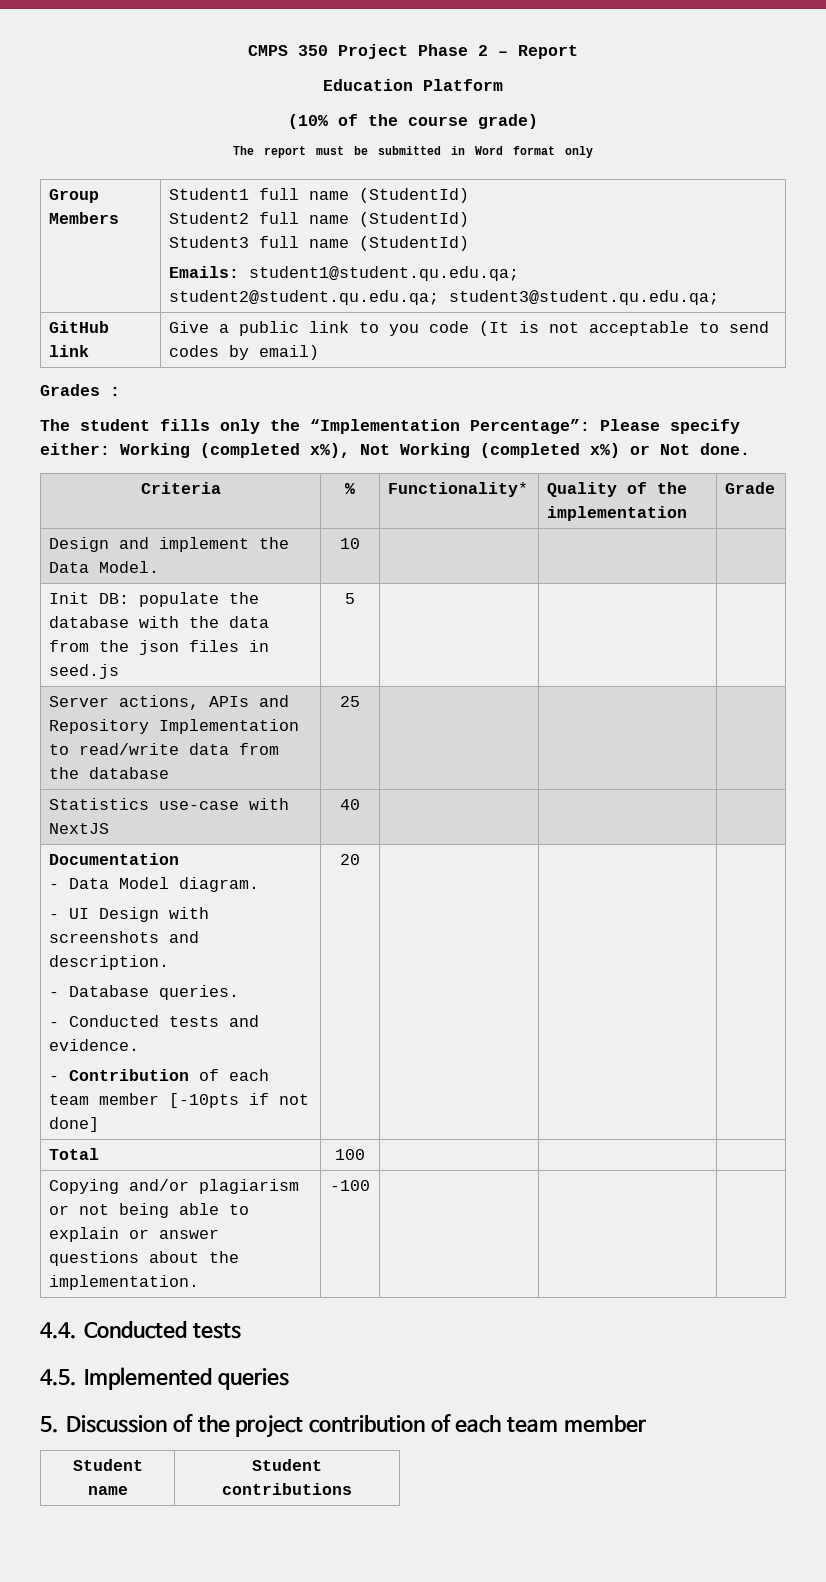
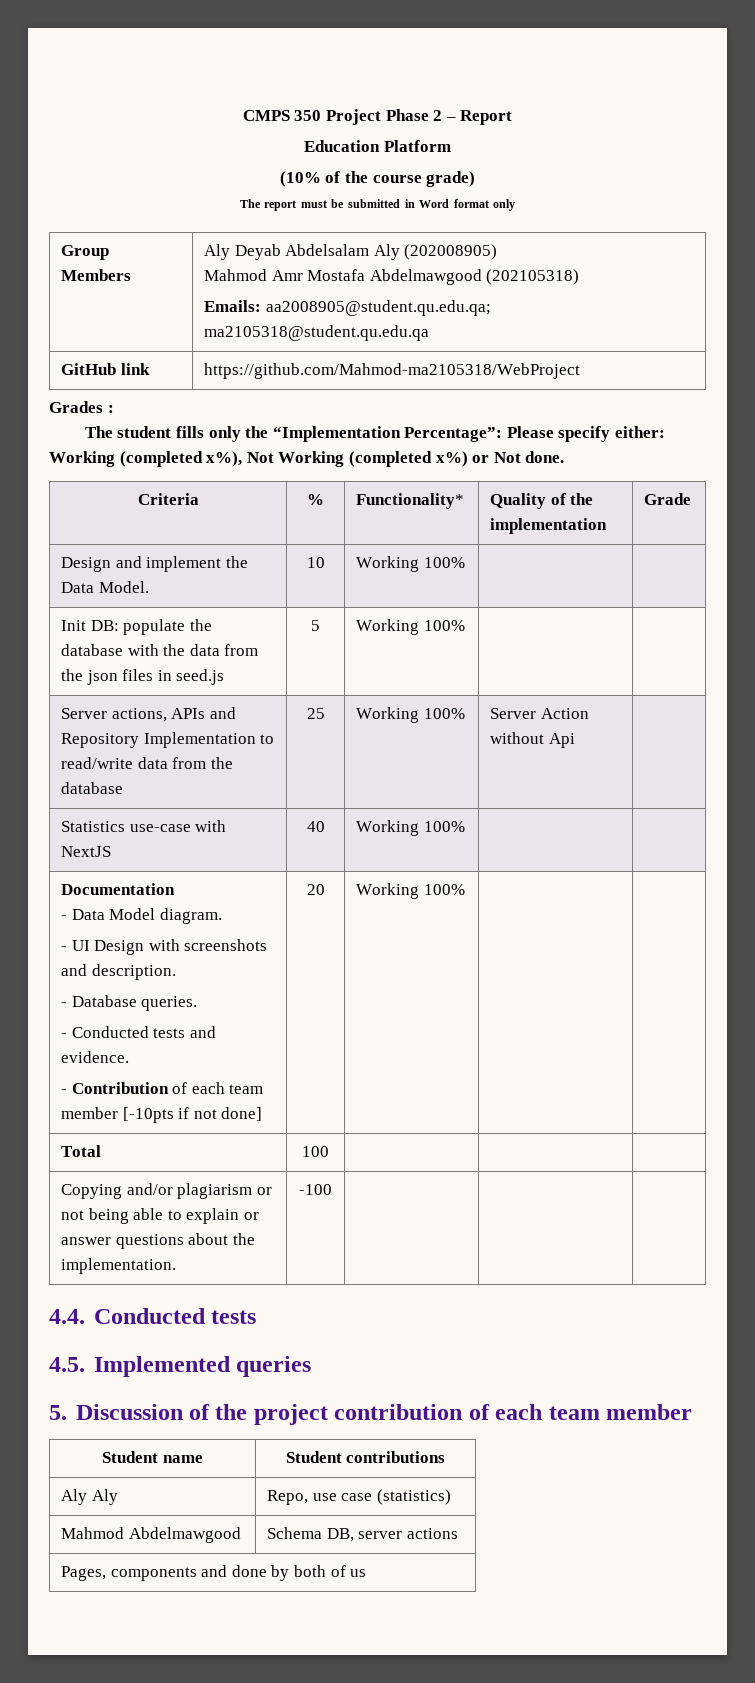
- Group Members | Student1 full name (StudentId)
- Student2 full name (StudentId)
- Student3 full name (StudentId)
- Emails: student1@student.qu.edu.qa; student2@student.qu.edu.qa; student3@student.qu.edu.qa;
- GitHub link | Give a public link to you code (It is not acceptable to send codes by email)
+ Group Members | Aly Deyab Abdelsalam Aly (202008905)
+ Mahmod Amr Mostafa Abdelmawgood (202105318)
+ Emails: aa2008905@student.qu.edu.qa; ma2105318@student.qu.edu.qa
+ GitHub link | https://github.com/Mahmod-ma2105318/WebProject
- Design and implement the Data Model. | 10 | | |
+ Design and implement the Data Model. | 10 | Working 100% | |
- Init DB: populate the database with the data from the json files in seed.js | 5 | | |
+ Init DB: populate the database with the data from the json files in seed.js | 5 | Working 100% | |
- Server actions, APIs and Repository Implementation to read/write data from the database | 25 | | |
+ Server actions, APIs and Repository Implementation to read/write data from the database | 25 | Working 100% | Server Action without Api |
- Statistics use-case with NextJS | 40 | | |
+ Statistics use-case with NextJS | 40 | Working 100% | |
  Documentation
  - Data Model diagram.
  - UI Design with screenshots and description.
  - Database queries.
  - Conducted tests and evidence.
- - Contribution of each team member [-10pts if not done] | 20 | | |
+ - Contribution of each team member [-10pts if not done] | 20 | Working 100% | |
+ Aly Aly | Repo, use case (statistics)
+ Mahmod Abdelmawgood | Schema DB, server actions
+ Pages, components and done by both of us

